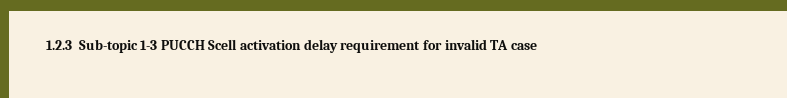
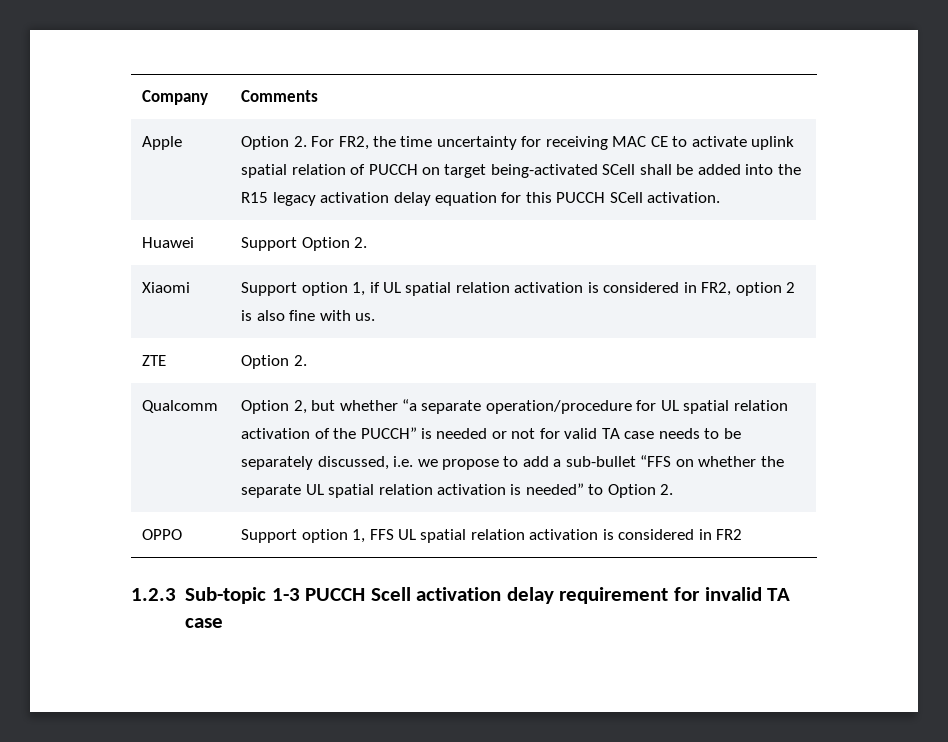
+ Company | Comments
+ Apple | Option 2. For FR2, the time uncertainty for receiving MAC CE to activate uplink spatial relation of PUCCH on target being-activated SCell shall be added into the R15 legacy activation delay equation for this PUCCH SCell activation.
+ Huawei | Support Option 2.
+ Xiaomi | Support option 1, if UL spatial relation activation is considered in FR2, option 2 is also fine with us.
+ ZTE | Option 2.
+ Qualcomm | Option 2, but whether “a separate operation/procedure for UL spatial relation activation of the PUCCH” is needed or not for valid TA case needs to be separately discussed, i.e. we propose to add a sub-bullet “FFS on whether the separate UL spatial relation activation is needed” to Option 2.
+ OPPO | Support option 1, FFS UL spatial relation activation is considered in FR2

